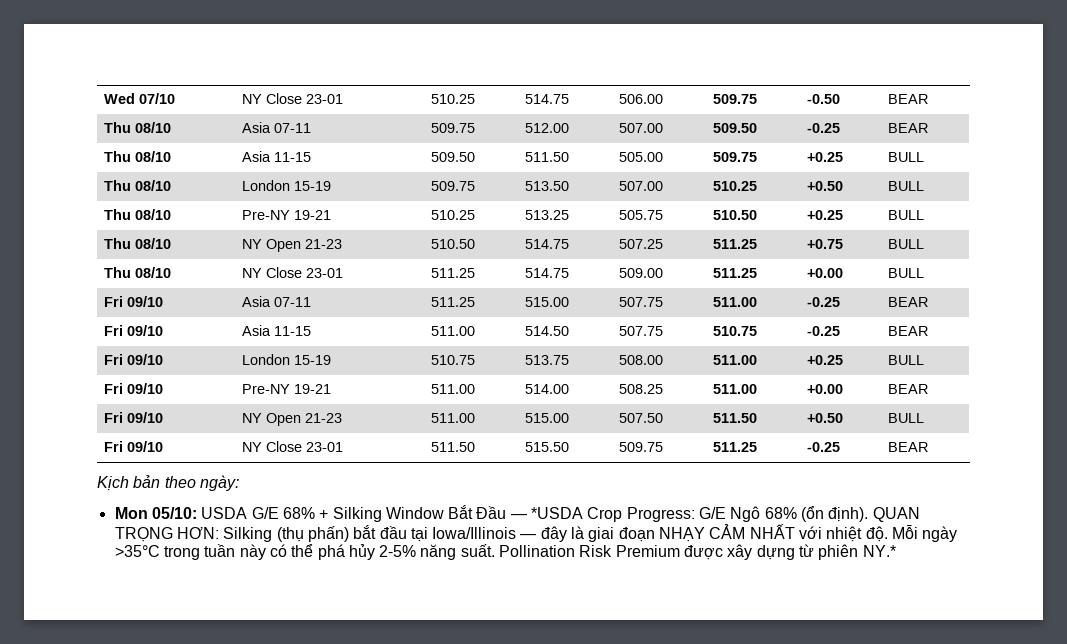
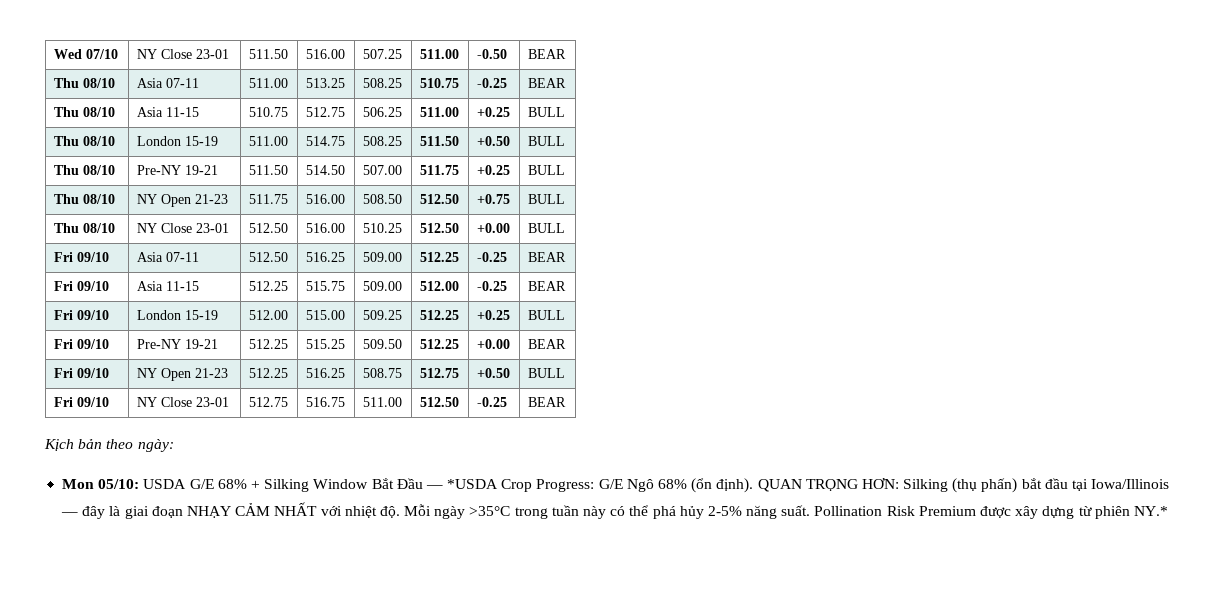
- Wed 07/10 | NY Close 23-01 | 510.25 | 514.75 | 506.00 | 509.75 | -0.50 | BEAR
+ Wed 07/10 | NY Close 23-01 | 511.50 | 516.00 | 507.25 | 511.00 | -0.50 | BEAR
- Thu 08/10 | Asia 07-11 | 509.75 | 512.00 | 507.00 | 509.50 | -0.25 | BEAR
+ Thu 08/10 | Asia 07-11 | 511.00 | 513.25 | 508.25 | 510.75 | -0.25 | BEAR
- Thu 08/10 | Asia 11-15 | 509.50 | 511.50 | 505.00 | 509.75 | +0.25 | BULL
+ Thu 08/10 | Asia 11-15 | 510.75 | 512.75 | 506.25 | 511.00 | +0.25 | BULL
- Thu 08/10 | London 15-19 | 509.75 | 513.50 | 507.00 | 510.25 | +0.50 | BULL
+ Thu 08/10 | London 15-19 | 511.00 | 514.75 | 508.25 | 511.50 | +0.50 | BULL
- Thu 08/10 | Pre-NY 19-21 | 510.25 | 513.25 | 505.75 | 510.50 | +0.25 | BULL
+ Thu 08/10 | Pre-NY 19-21 | 511.50 | 514.50 | 507.00 | 511.75 | +0.25 | BULL
- Thu 08/10 | NY Open 21-23 | 510.50 | 514.75 | 507.25 | 511.25 | +0.75 | BULL
+ Thu 08/10 | NY Open 21-23 | 511.75 | 516.00 | 508.50 | 512.50 | +0.75 | BULL
- Thu 08/10 | NY Close 23-01 | 511.25 | 514.75 | 509.00 | 511.25 | +0.00 | BULL
+ Thu 08/10 | NY Close 23-01 | 512.50 | 516.00 | 510.25 | 512.50 | +0.00 | BULL
- Fri 09/10 | Asia 07-11 | 511.25 | 515.00 | 507.75 | 511.00 | -0.25 | BEAR
+ Fri 09/10 | Asia 07-11 | 512.50 | 516.25 | 509.00 | 512.25 | -0.25 | BEAR
- Fri 09/10 | Asia 11-15 | 511.00 | 514.50 | 507.75 | 510.75 | -0.25 | BEAR
+ Fri 09/10 | Asia 11-15 | 512.25 | 515.75 | 509.00 | 512.00 | -0.25 | BEAR
- Fri 09/10 | London 15-19 | 510.75 | 513.75 | 508.00 | 511.00 | +0.25 | BULL
+ Fri 09/10 | London 15-19 | 512.00 | 515.00 | 509.25 | 512.25 | +0.25 | BULL
- Fri 09/10 | Pre-NY 19-21 | 511.00 | 514.00 | 508.25 | 511.00 | +0.00 | BEAR
+ Fri 09/10 | Pre-NY 19-21 | 512.25 | 515.25 | 509.50 | 512.25 | +0.00 | BEAR
- Fri 09/10 | NY Open 21-23 | 511.00 | 515.00 | 507.50 | 511.50 | +0.50 | BULL
+ Fri 09/10 | NY Open 21-23 | 512.25 | 516.25 | 508.75 | 512.75 | +0.50 | BULL
- Fri 09/10 | NY Close 23-01 | 511.50 | 515.50 | 509.75 | 511.25 | -0.25 | BEAR
+ Fri 09/10 | NY Close 23-01 | 512.75 | 516.75 | 511.00 | 512.50 | -0.25 | BEAR

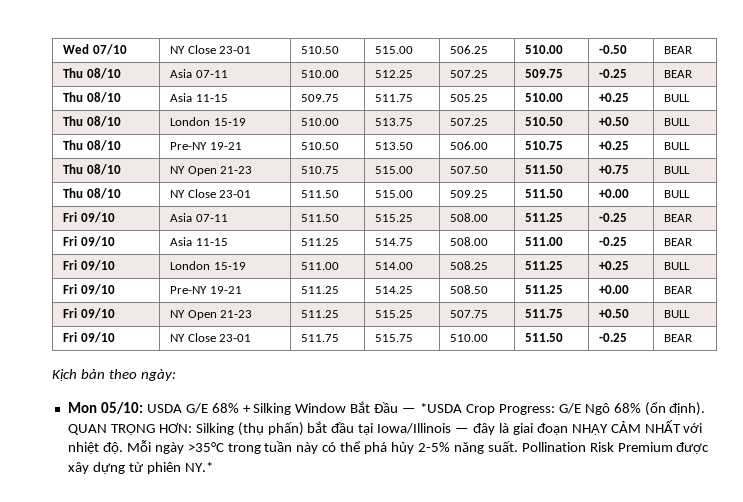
- Wed 07/10 | NY Close 23-01 | 511.50 | 516.00 | 507.25 | 511.00 | -0.50 | BEAR
+ Wed 07/10 | NY Close 23-01 | 510.50 | 515.00 | 506.25 | 510.00 | -0.50 | BEAR
- Thu 08/10 | Asia 07-11 | 511.00 | 513.25 | 508.25 | 510.75 | -0.25 | BEAR
+ Thu 08/10 | Asia 07-11 | 510.00 | 512.25 | 507.25 | 509.75 | -0.25 | BEAR
- Thu 08/10 | Asia 11-15 | 510.75 | 512.75 | 506.25 | 511.00 | +0.25 | BULL
+ Thu 08/10 | Asia 11-15 | 509.75 | 511.75 | 505.25 | 510.00 | +0.25 | BULL
- Thu 08/10 | London 15-19 | 511.00 | 514.75 | 508.25 | 511.50 | +0.50 | BULL
+ Thu 08/10 | London 15-19 | 510.00 | 513.75 | 507.25 | 510.50 | +0.50 | BULL
- Thu 08/10 | Pre-NY 19-21 | 511.50 | 514.50 | 507.00 | 511.75 | +0.25 | BULL
+ Thu 08/10 | Pre-NY 19-21 | 510.50 | 513.50 | 506.00 | 510.75 | +0.25 | BULL
- Thu 08/10 | NY Open 21-23 | 511.75 | 516.00 | 508.50 | 512.50 | +0.75 | BULL
+ Thu 08/10 | NY Open 21-23 | 510.75 | 515.00 | 507.50 | 511.50 | +0.75 | BULL
- Thu 08/10 | NY Close 23-01 | 512.50 | 516.00 | 510.25 | 512.50 | +0.00 | BULL
+ Thu 08/10 | NY Close 23-01 | 511.50 | 515.00 | 509.25 | 511.50 | +0.00 | BULL
- Fri 09/10 | Asia 07-11 | 512.50 | 516.25 | 509.00 | 512.25 | -0.25 | BEAR
+ Fri 09/10 | Asia 07-11 | 511.50 | 515.25 | 508.00 | 511.25 | -0.25 | BEAR
- Fri 09/10 | Asia 11-15 | 512.25 | 515.75 | 509.00 | 512.00 | -0.25 | BEAR
+ Fri 09/10 | Asia 11-15 | 511.25 | 514.75 | 508.00 | 511.00 | -0.25 | BEAR
- Fri 09/10 | London 15-19 | 512.00 | 515.00 | 509.25 | 512.25 | +0.25 | BULL
+ Fri 09/10 | London 15-19 | 511.00 | 514.00 | 508.25 | 511.25 | +0.25 | BULL
- Fri 09/10 | Pre-NY 19-21 | 512.25 | 515.25 | 509.50 | 512.25 | +0.00 | BEAR
+ Fri 09/10 | Pre-NY 19-21 | 511.25 | 514.25 | 508.50 | 511.25 | +0.00 | BEAR
- Fri 09/10 | NY Open 21-23 | 512.25 | 516.25 | 508.75 | 512.75 | +0.50 | BULL
+ Fri 09/10 | NY Open 21-23 | 511.25 | 515.25 | 507.75 | 511.75 | +0.50 | BULL
- Fri 09/10 | NY Close 23-01 | 512.75 | 516.75 | 511.00 | 512.50 | -0.25 | BEAR
+ Fri 09/10 | NY Close 23-01 | 511.75 | 515.75 | 510.00 | 511.50 | -0.25 | BEAR

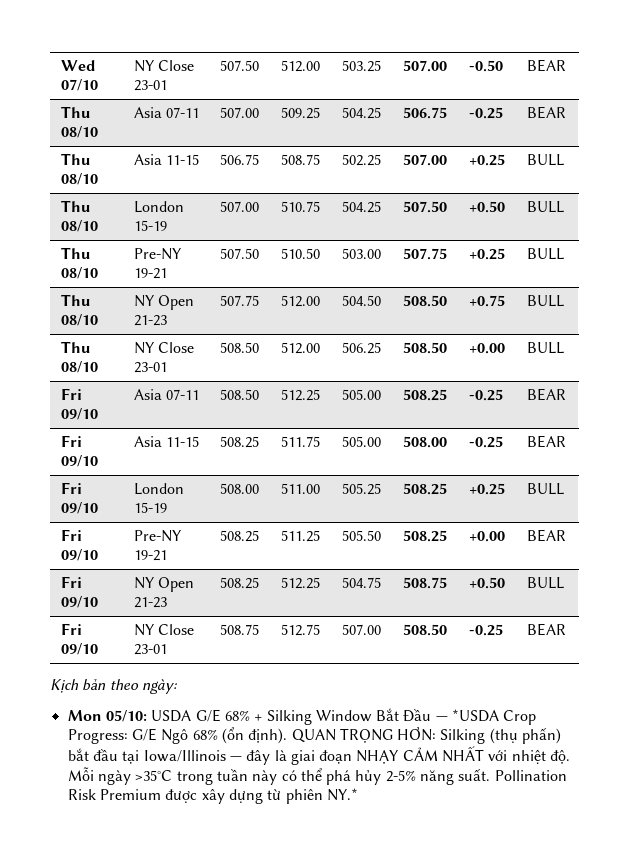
- Wed 07/10 | NY Close 23-01 | 510.50 | 515.00 | 506.25 | 510.00 | -0.50 | BEAR
+ Wed 07/10 | NY Close 23-01 | 507.50 | 512.00 | 503.25 | 507.00 | -0.50 | BEAR
- Thu 08/10 | Asia 07-11 | 510.00 | 512.25 | 507.25 | 509.75 | -0.25 | BEAR
+ Thu 08/10 | Asia 07-11 | 507.00 | 509.25 | 504.25 | 506.75 | -0.25 | BEAR
- Thu 08/10 | Asia 11-15 | 509.75 | 511.75 | 505.25 | 510.00 | +0.25 | BULL
+ Thu 08/10 | Asia 11-15 | 506.75 | 508.75 | 502.25 | 507.00 | +0.25 | BULL
- Thu 08/10 | London 15-19 | 510.00 | 513.75 | 507.25 | 510.50 | +0.50 | BULL
+ Thu 08/10 | London 15-19 | 507.00 | 510.75 | 504.25 | 507.50 | +0.50 | BULL
- Thu 08/10 | Pre-NY 19-21 | 510.50 | 513.50 | 506.00 | 510.75 | +0.25 | BULL
+ Thu 08/10 | Pre-NY 19-21 | 507.50 | 510.50 | 503.00 | 507.75 | +0.25 | BULL
- Thu 08/10 | NY Open 21-23 | 510.75 | 515.00 | 507.50 | 511.50 | +0.75 | BULL
+ Thu 08/10 | NY Open 21-23 | 507.75 | 512.00 | 504.50 | 508.50 | +0.75 | BULL
- Thu 08/10 | NY Close 23-01 | 511.50 | 515.00 | 509.25 | 511.50 | +0.00 | BULL
+ Thu 08/10 | NY Close 23-01 | 508.50 | 512.00 | 506.25 | 508.50 | +0.00 | BULL
- Fri 09/10 | Asia 07-11 | 511.50 | 515.25 | 508.00 | 511.25 | -0.25 | BEAR
+ Fri 09/10 | Asia 07-11 | 508.50 | 512.25 | 505.00 | 508.25 | -0.25 | BEAR
- Fri 09/10 | Asia 11-15 | 511.25 | 514.75 | 508.00 | 511.00 | -0.25 | BEAR
+ Fri 09/10 | Asia 11-15 | 508.25 | 511.75 | 505.00 | 508.00 | -0.25 | BEAR
- Fri 09/10 | London 15-19 | 511.00 | 514.00 | 508.25 | 511.25 | +0.25 | BULL
+ Fri 09/10 | London 15-19 | 508.00 | 511.00 | 505.25 | 508.25 | +0.25 | BULL
- Fri 09/10 | Pre-NY 19-21 | 511.25 | 514.25 | 508.50 | 511.25 | +0.00 | BEAR
+ Fri 09/10 | Pre-NY 19-21 | 508.25 | 511.25 | 505.50 | 508.25 | +0.00 | BEAR
- Fri 09/10 | NY Open 21-23 | 511.25 | 515.25 | 507.75 | 511.75 | +0.50 | BULL
+ Fri 09/10 | NY Open 21-23 | 508.25 | 512.25 | 504.75 | 508.75 | +0.50 | BULL
- Fri 09/10 | NY Close 23-01 | 511.75 | 515.75 | 510.00 | 511.50 | -0.25 | BEAR
+ Fri 09/10 | NY Close 23-01 | 508.75 | 512.75 | 507.00 | 508.50 | -0.25 | BEAR

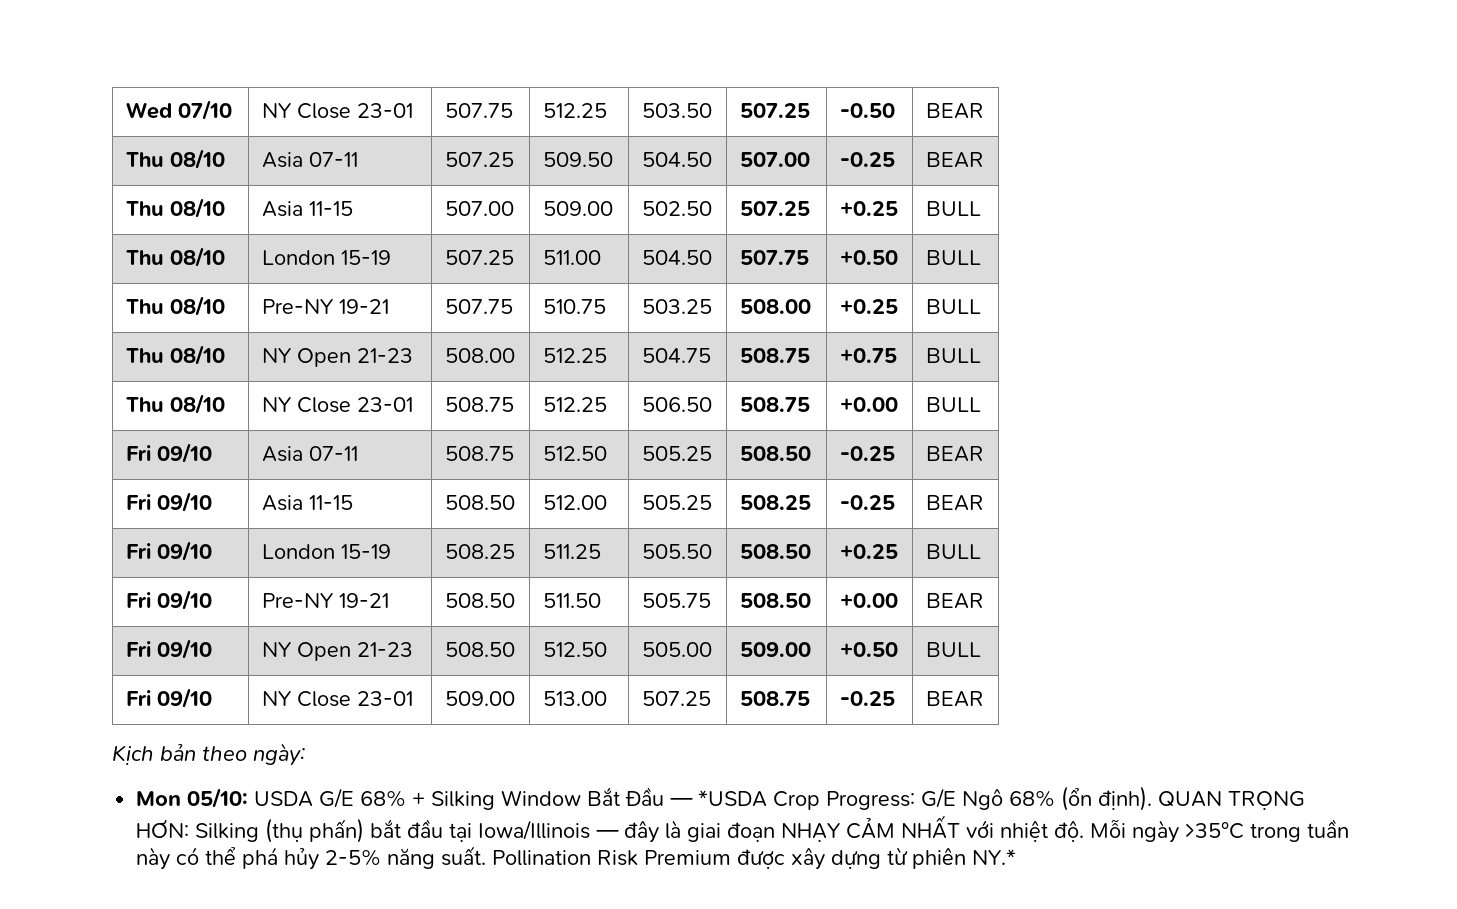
- Wed 07/10 | NY Close 23-01 | 507.50 | 512.00 | 503.25 | 507.00 | -0.50 | BEAR
+ Wed 07/10 | NY Close 23-01 | 507.75 | 512.25 | 503.50 | 507.25 | -0.50 | BEAR
- Thu 08/10 | Asia 07-11 | 507.00 | 509.25 | 504.25 | 506.75 | -0.25 | BEAR
+ Thu 08/10 | Asia 07-11 | 507.25 | 509.50 | 504.50 | 507.00 | -0.25 | BEAR
- Thu 08/10 | Asia 11-15 | 506.75 | 508.75 | 502.25 | 507.00 | +0.25 | BULL
+ Thu 08/10 | Asia 11-15 | 507.00 | 509.00 | 502.50 | 507.25 | +0.25 | BULL
- Thu 08/10 | London 15-19 | 507.00 | 510.75 | 504.25 | 507.50 | +0.50 | BULL
+ Thu 08/10 | London 15-19 | 507.25 | 511.00 | 504.50 | 507.75 | +0.50 | BULL
- Thu 08/10 | Pre-NY 19-21 | 507.50 | 510.50 | 503.00 | 507.75 | +0.25 | BULL
+ Thu 08/10 | Pre-NY 19-21 | 507.75 | 510.75 | 503.25 | 508.00 | +0.25 | BULL
- Thu 08/10 | NY Open 21-23 | 507.75 | 512.00 | 504.50 | 508.50 | +0.75 | BULL
+ Thu 08/10 | NY Open 21-23 | 508.00 | 512.25 | 504.75 | 508.75 | +0.75 | BULL
- Thu 08/10 | NY Close 23-01 | 508.50 | 512.00 | 506.25 | 508.50 | +0.00 | BULL
+ Thu 08/10 | NY Close 23-01 | 508.75 | 512.25 | 506.50 | 508.75 | +0.00 | BULL
- Fri 09/10 | Asia 07-11 | 508.50 | 512.25 | 505.00 | 508.25 | -0.25 | BEAR
+ Fri 09/10 | Asia 07-11 | 508.75 | 512.50 | 505.25 | 508.50 | -0.25 | BEAR
- Fri 09/10 | Asia 11-15 | 508.25 | 511.75 | 505.00 | 508.00 | -0.25 | BEAR
+ Fri 09/10 | Asia 11-15 | 508.50 | 512.00 | 505.25 | 508.25 | -0.25 | BEAR
- Fri 09/10 | London 15-19 | 508.00 | 511.00 | 505.25 | 508.25 | +0.25 | BULL
+ Fri 09/10 | London 15-19 | 508.25 | 511.25 | 505.50 | 508.50 | +0.25 | BULL
- Fri 09/10 | Pre-NY 19-21 | 508.25 | 511.25 | 505.50 | 508.25 | +0.00 | BEAR
+ Fri 09/10 | Pre-NY 19-21 | 508.50 | 511.50 | 505.75 | 508.50 | +0.00 | BEAR
- Fri 09/10 | NY Open 21-23 | 508.25 | 512.25 | 504.75 | 508.75 | +0.50 | BULL
+ Fri 09/10 | NY Open 21-23 | 508.50 | 512.50 | 505.00 | 509.00 | +0.50 | BULL
- Fri 09/10 | NY Close 23-01 | 508.75 | 512.75 | 507.00 | 508.50 | -0.25 | BEAR
+ Fri 09/10 | NY Close 23-01 | 509.00 | 513.00 | 507.25 | 508.75 | -0.25 | BEAR

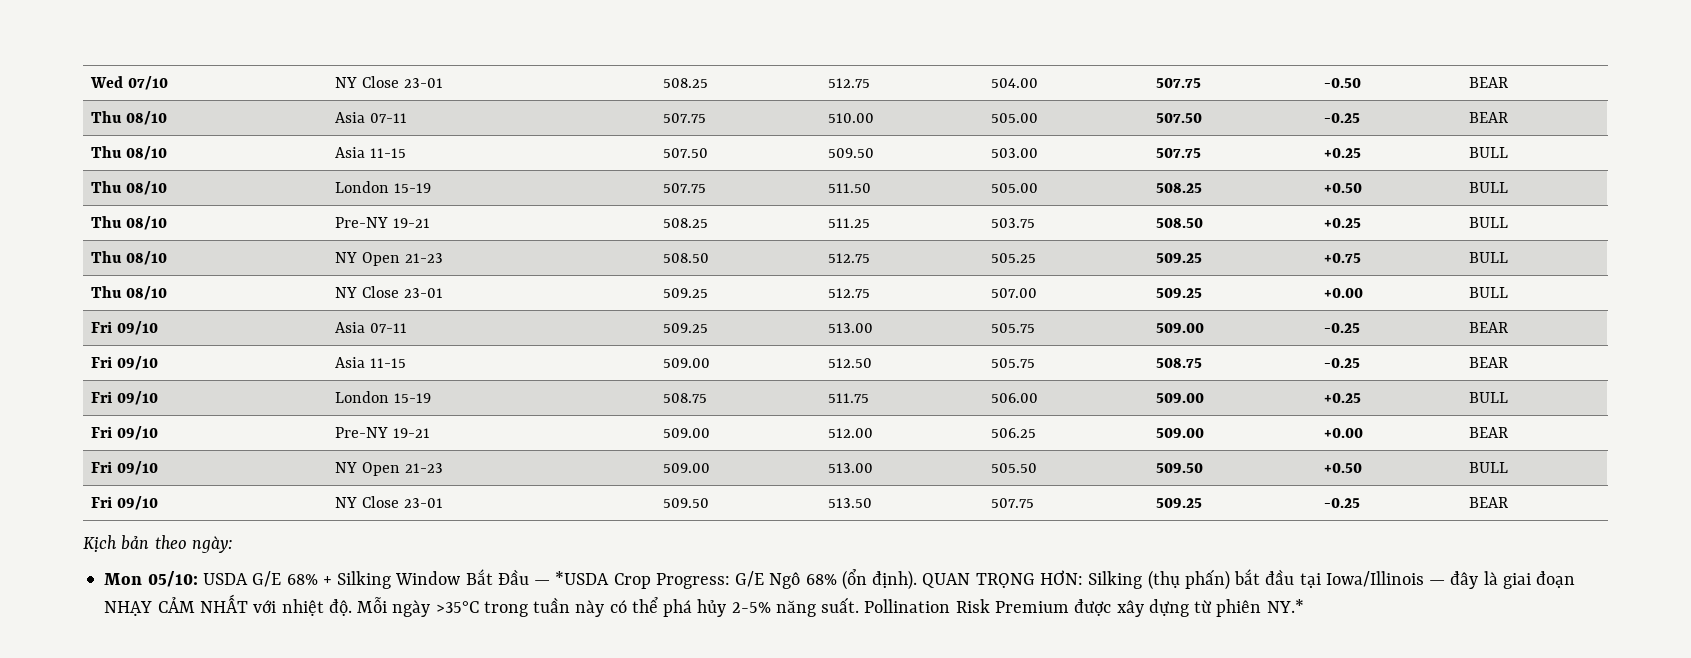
- Wed 07/10 | NY Close 23-01 | 507.75 | 512.25 | 503.50 | 507.25 | -0.50 | BEAR
+ Wed 07/10 | NY Close 23-01 | 508.25 | 512.75 | 504.00 | 507.75 | -0.50 | BEAR
- Thu 08/10 | Asia 07-11 | 507.25 | 509.50 | 504.50 | 507.00 | -0.25 | BEAR
+ Thu 08/10 | Asia 07-11 | 507.75 | 510.00 | 505.00 | 507.50 | -0.25 | BEAR
- Thu 08/10 | Asia 11-15 | 507.00 | 509.00 | 502.50 | 507.25 | +0.25 | BULL
+ Thu 08/10 | Asia 11-15 | 507.50 | 509.50 | 503.00 | 507.75 | +0.25 | BULL
- Thu 08/10 | London 15-19 | 507.25 | 511.00 | 504.50 | 507.75 | +0.50 | BULL
+ Thu 08/10 | London 15-19 | 507.75 | 511.50 | 505.00 | 508.25 | +0.50 | BULL
- Thu 08/10 | Pre-NY 19-21 | 507.75 | 510.75 | 503.25 | 508.00 | +0.25 | BULL
+ Thu 08/10 | Pre-NY 19-21 | 508.25 | 511.25 | 503.75 | 508.50 | +0.25 | BULL
- Thu 08/10 | NY Open 21-23 | 508.00 | 512.25 | 504.75 | 508.75 | +0.75 | BULL
+ Thu 08/10 | NY Open 21-23 | 508.50 | 512.75 | 505.25 | 509.25 | +0.75 | BULL
- Thu 08/10 | NY Close 23-01 | 508.75 | 512.25 | 506.50 | 508.75 | +0.00 | BULL
+ Thu 08/10 | NY Close 23-01 | 509.25 | 512.75 | 507.00 | 509.25 | +0.00 | BULL
- Fri 09/10 | Asia 07-11 | 508.75 | 512.50 | 505.25 | 508.50 | -0.25 | BEAR
+ Fri 09/10 | Asia 07-11 | 509.25 | 513.00 | 505.75 | 509.00 | -0.25 | BEAR
- Fri 09/10 | Asia 11-15 | 508.50 | 512.00 | 505.25 | 508.25 | -0.25 | BEAR
+ Fri 09/10 | Asia 11-15 | 509.00 | 512.50 | 505.75 | 508.75 | -0.25 | BEAR
- Fri 09/10 | London 15-19 | 508.25 | 511.25 | 505.50 | 508.50 | +0.25 | BULL
+ Fri 09/10 | London 15-19 | 508.75 | 511.75 | 506.00 | 509.00 | +0.25 | BULL
- Fri 09/10 | Pre-NY 19-21 | 508.50 | 511.50 | 505.75 | 508.50 | +0.00 | BEAR
+ Fri 09/10 | Pre-NY 19-21 | 509.00 | 512.00 | 506.25 | 509.00 | +0.00 | BEAR
- Fri 09/10 | NY Open 21-23 | 508.50 | 512.50 | 505.00 | 509.00 | +0.50 | BULL
+ Fri 09/10 | NY Open 21-23 | 509.00 | 513.00 | 505.50 | 509.50 | +0.50 | BULL
- Fri 09/10 | NY Close 23-01 | 509.00 | 513.00 | 507.25 | 508.75 | -0.25 | BEAR
+ Fri 09/10 | NY Close 23-01 | 509.50 | 513.50 | 507.75 | 509.25 | -0.25 | BEAR

